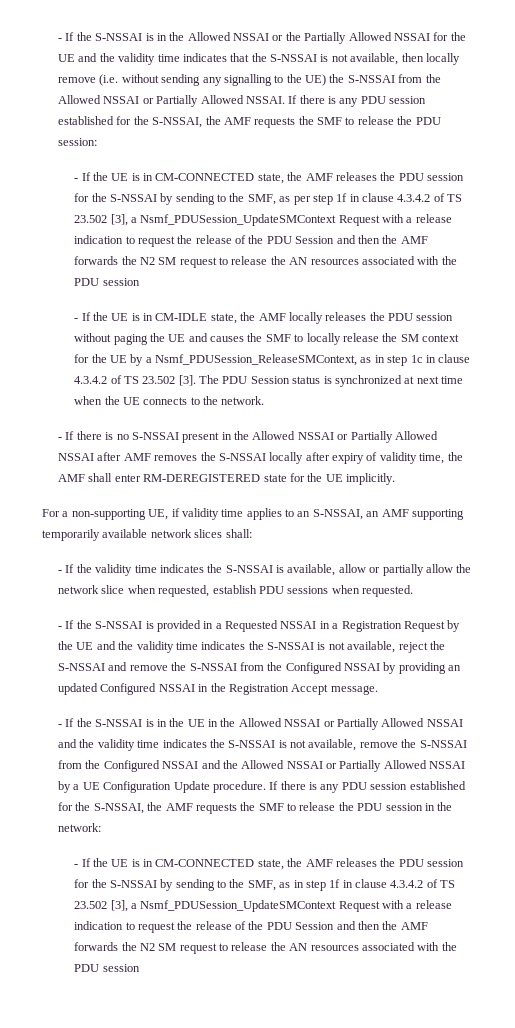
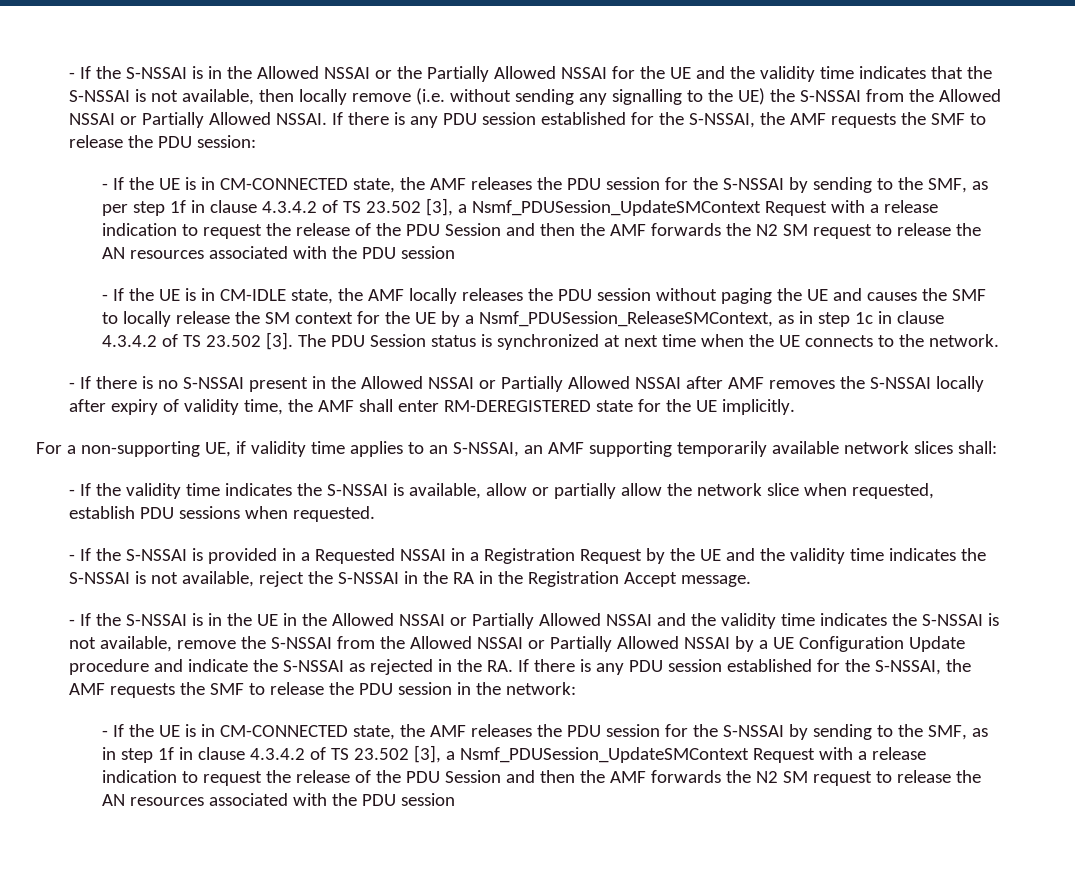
- - If the S-NSSAI is provided in a Requested NSSAI in a Registration Request by the UE and the validity time indicates the S-NSSAI is not available, reject the S-NSSAI and remove the S-NSSAI from the Configured NSSAI by providing an updated Configured NSSAI in the Registration Accept message.
+ - If the S-NSSAI is provided in a Requested NSSAI in a Registration Request by the UE and the validity time indicates the S-NSSAI is not available, reject the S-NSSAI in the RA in the Registration Accept message.
- - If the S-NSSAI is in the UE in the Allowed NSSAI or Partially Allowed NSSAI and the validity time indicates the S-NSSAI is not available, remove the S-NSSAI from the Configured NSSAI and the Allowed NSSAI or Partially Allowed NSSAI by a UE Configuration Update procedure. If there is any PDU session established for the S-NSSAI, the AMF requests the SMF to release the PDU session in the network:
+ - If the S-NSSAI is in the UE in the Allowed NSSAI or Partially Allowed NSSAI and the validity time indicates the S-NSSAI is not available, remove the S-NSSAI from the Allowed NSSAI or Partially Allowed NSSAI by a UE Configuration Update procedure and indicate the S-NSSAI as rejected in the RA. If there is any PDU session established for the S-NSSAI, the AMF requests the SMF to release the PDU session in the network:

